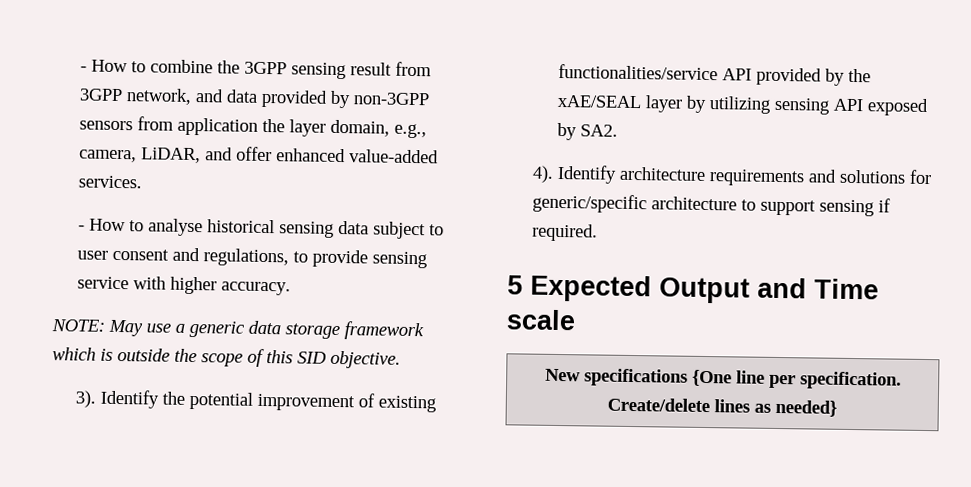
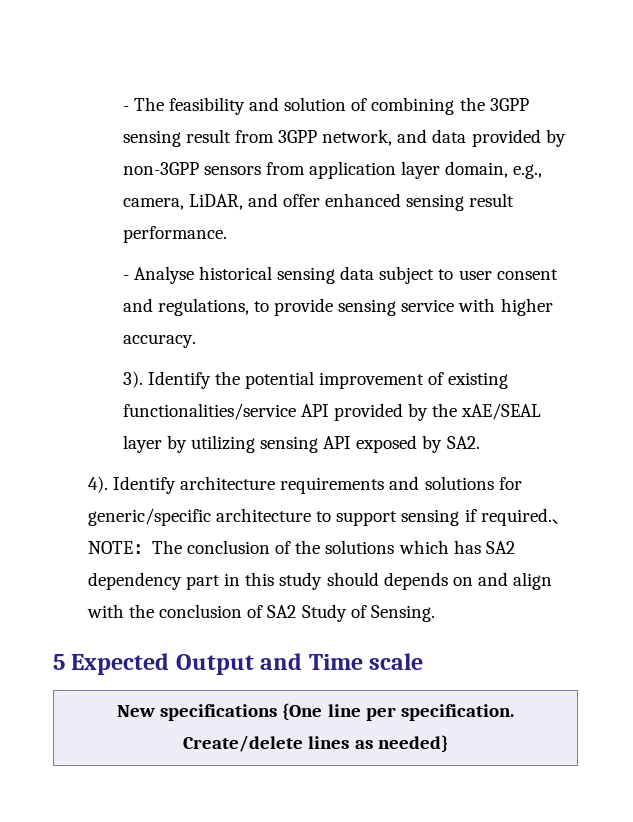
- - How to combine the 3GPP sensing result from 3GPP network, and data provided by non-3GPP sensors from application the layer domain, e.g., camera, LiDAR, and offer enhanced value-added services.
- - How to analyse historical sensing data subject to user consent and regulations, to provide sensing service with higher accuracy.
+ - The feasibility and solution of combining the 3GPP sensing result from 3GPP network, and data provided by non-3GPP sensors from application layer domain, e.g., camera, LiDAR, and offer enhanced sensing result performance.
+ - Analyse historical sensing data subject to user consent and regulations, to provide sensing service with higher accuracy.
- NOTE: May use a generic data storage framework which is outside the scope of this SID objective.
+ 、NOTE：The conclusion of the solutions which has SA2 dependency part in this study should depends on and align with the conclusion of SA2 Study of Sensing.

